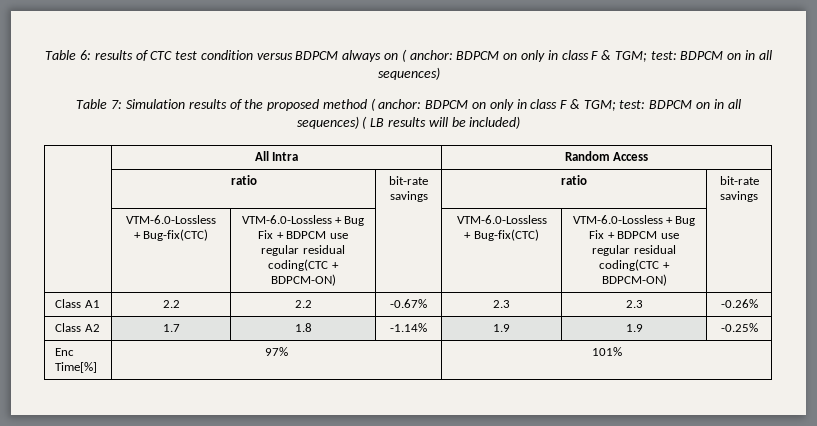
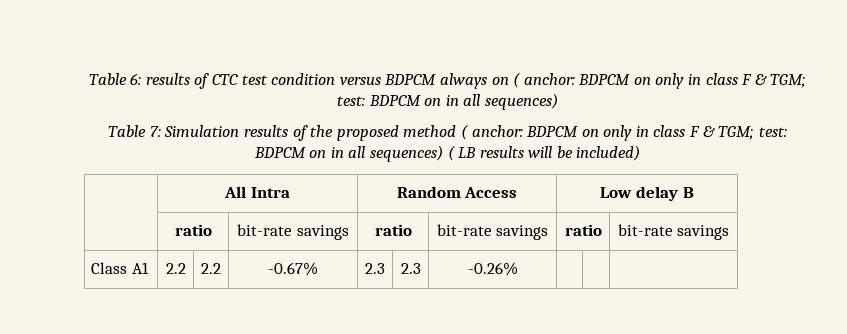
- | All Intra | Random Access
- | ratio | bit-rate savings | ratio | bit-rate savings
- | VTM-6.0-Lossless + Bug-fix(CTC) | VTM-6.0-Lossless + Bug Fix + BDPCM use regular residual coding(CTC + BDPCM-ON) | | VTM-6.0-Lossless + Bug-fix(CTC) | VTM-6.0-Lossless + Bug Fix + BDPCM use regular residual coding(CTC + BDPCM-ON) |
+ | All Intra | Random Access | Low delay B
+ | ratio | bit-rate savings | ratio | bit-rate savings | ratio | bit-rate savings
- Class A1 | 2.2 | 2.2 | -0.67% | 2.3 | 2.3 | -0.26%
- Class A2 | 1.7 | 1.8 | -1.14% | 1.9 | 1.9 | -0.25%
- Enc Time[%] | 97% | 101%
+ Class A1 | 2.2 | 2.2 | -0.67% | 2.3 | 2.3 | -0.26% | | |

